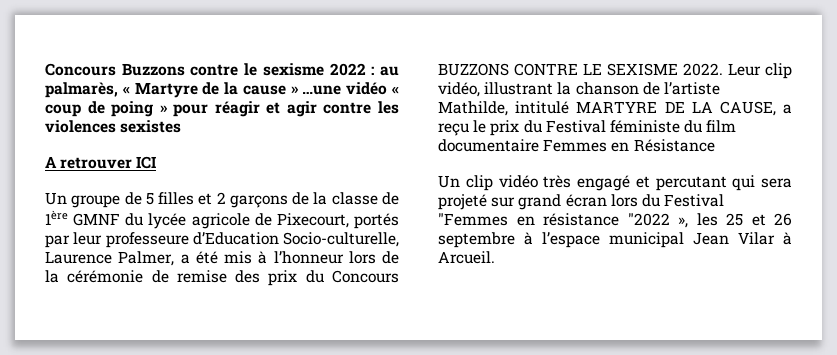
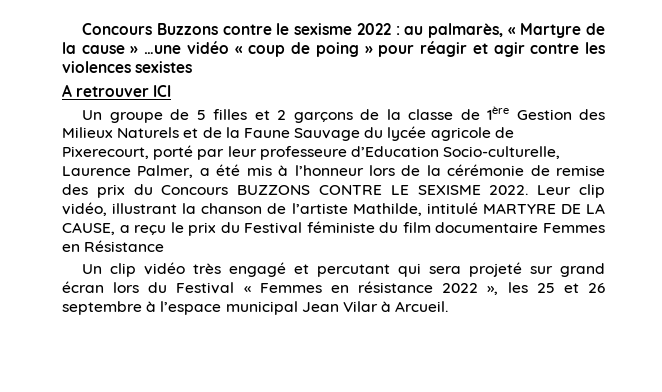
- Un groupe de 5 filles et 2 garçons de la classe de 1ère GMNF du lycée agricole de Pixecourt, portés par leur professeure d’Education Socio-culturelle, Laurence Palmer, a été mis à l’honneur lors de la cérémonie de remise des prix du Concours BUZZONS CONTRE LE SEXISME 2022.
+ Un groupe de 5 filles et 2 garçons de la classe de 1ère Gestion des Milieux Naturels et de la Faune Sauvage du lycée agricole de Pixerecourt, porté par leur professeure d’Education Socio-culturelle, Laurence Palmer, a été mis à l’honneur lors de la cérémonie de remise des prix du Concours BUZZONS CONTRE LE SEXISME 2022.
- Un clip vidéo très engagé et percutant qui sera projeté sur grand écran lors du Festival "Femmes en résistance "2022 », les 25 et 26 septembre à l’espace municipal Jean Vilar à Arcueil.
+ Un clip vidéo très engagé et percutant qui sera projeté sur grand écran lors du Festival « Femmes en résistance 2022 », les 25 et 26 septembre à l’espace municipal Jean Vilar à Arcueil.

